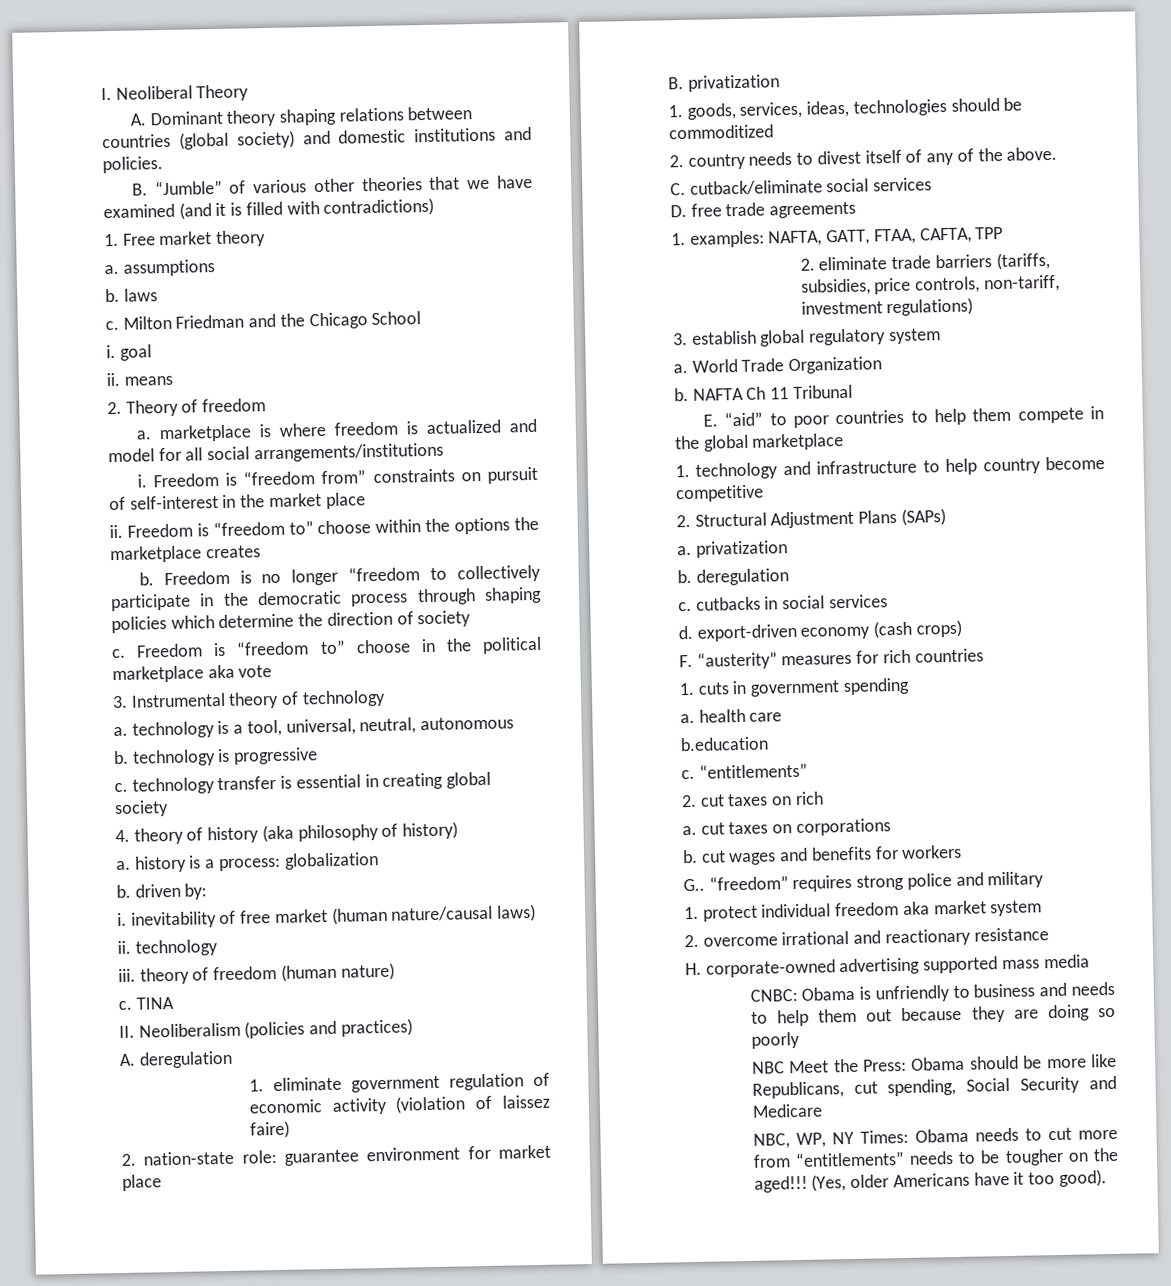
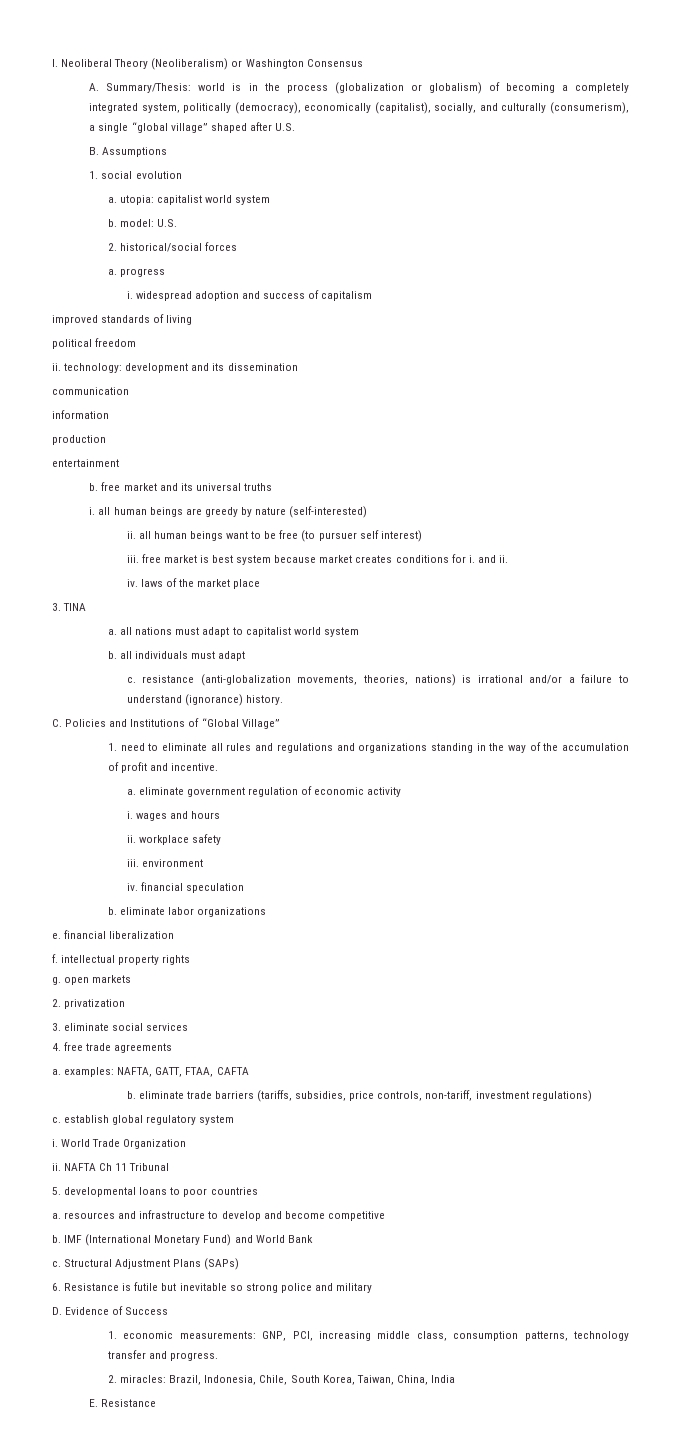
- I. Neoliberal Theory
- A. Dominant theory shaping relations between countries (global society) and domestic institutions and policies.
- B. “Jumble” of various other theories that we have examined (and it is filled with contradictions)
- 1. Free market theory
- a. assumptions
- b. laws
- c. Milton Friedman and the Chicago School
- i. goal
- ii. means
- 2. Theory of freedom
- a. marketplace is where freedom is actualized and model for all social arrangements/institutions
- i. Freedom is “freedom from” constraints on pursuit of self-interest in the market place
- ii. Freedom is “freedom to” choose within the options the marketplace creates
- b. Freedom is no longer “freedom to collectively participate in the democratic process through shaping policies which determine the direction of society
- c. Freedom is “freedom to” choose in the political marketplace aka vote
- 3. Instrumental theory of technology
- a. technology is a tool, universal, neutral, autonomous
- b. technology is progressive
- c. technology transfer is essential in creating global society
- 4. theory of history (aka philosophy of history)
- a. history is a process: globalization
- b. driven by:
- i. inevitability of free market (human nature/causal laws)
- ii. technology
- iii. theory of freedom (human nature)
- c. TINA
- II. Neoliberalism (policies and practices)
- A. deregulation
- 1. eliminate government regulation of economic activity (violation of laissez faire)
- 2. nation-state role: guarantee environment for market place
- B. privatization
- 1. goods, services, ideas, technologies should be commoditized
- 2. country needs to divest itself of any of the above.
- C. cutback/eliminate social services
- D. free trade agreements
+ I. Neoliberal Theory (Neoliberalism) or Washington Consensus
+ A. Summary/Thesis: world is in the process (globalization or globalism) of becoming a completely integrated system, politically (democracy), economically (capitalist), socially, and culturally (consumerism), a single “global village” shaped after U.S.
+ B. Assumptions
+ 1. social evolution
+ a. utopia: capitalist world system
+ b. model: U.S.
+ 2. historical/social forces
+ a. progress
+ i. widespread adoption and success of capitalism
+ improved standards of living
+ political freedom
+ ii. technology: development and its dissemination
+ communication
+ information
+ production
+ entertainment
+ b. free market and its universal truths
+ i. all human beings are greedy by nature (self-interested)
+ ii. all human beings want to be free (to pursuer self interest)
+ iii. free market is best system because market creates conditions for i. and ii.
+ iv. laws of the market place
+ 3. TINA
+ a. all nations must adapt to capitalist world system
+ b. all individuals must adapt
+ c. resistance (anti-globalization movements, theories, nations) is irrational and/or a failure to understand (ignorance) history.
+ C. Policies and Institutions of “Global Village”
+ 1. need to eliminate all rules and regulations and organizations standing in the way of the accumulation of profit and incentive.
+ a. eliminate government regulation of economic activity
+ i. wages and hours
+ ii. workplace safety
+ iii. environment
+ iv. financial speculation
+ b. eliminate labor organizations
+ e. financial liberalization
+ f. intellectual property rights
+ g. open markets
+ 2. privatization
+ 3. eliminate social services
+ 4. free trade agreements
- 1. examples: NAFTA, GATT, FTAA, CAFTA, TPP
- 2. eliminate trade barriers (tariffs, subsidies, price controls, non-tariff, investment regulations)
+ a. examples: NAFTA, GATT, FTAA, CAFTA
+ b. eliminate trade barriers (tariffs, subsidies, price controls, non-tariff, investment regulations)
- 3. establish global regulatory system
- a.
+ c. establish global regulatory system
+ i.
  World Trade Organization
- b.
+ ii.
- E. “aid” to poor countries to help them compete in the global marketplace
- 1. technology and infrastructure to help country become competitive
+ 5. developmental loans to poor countries
+ a. resources and infrastructure to develop and become competitive
- 2. Structural Adjustment Plans (SAPs)
- a. privatization
- b. deregulation
- c. cutbacks in social services
- d. export-driven economy (cash crops)
- F. “austerity” measures for rich countries
- 1. cuts in government spending
- a. health care
- b.education
- c. “entitlements”
- 2. cut taxes on rich
- a. cut taxes on corporations
- b. cut wages and benefits for workers
- G.. “freedom” requires strong police and military
- 1. protect individual freedom aka market system
- 2. overcome irrational and reactionary resistance
- H. corporate-owned advertising supported mass media
- CNBC: Obama is unfriendly to business and needs to help them out because they are doing so poorly
- NBC Meet the Press: Obama should be more like Republicans, cut spending, Social Security and Medicare
- NBC, WP, NY Times: Obama needs to cut more from “entitlements” needs to be tougher on the aged!!! (Yes, older Americans have it too good).
+ b. IMF (International Monetary Fund) and World Bank
+ c. Structural Adjustment Plans (SAPs)
+ 6. Resistance is futile but inevitable so strong police and military
+ D. Evidence of Success
+ 1. economic measurements: GNP, PCI, increasing middle class, consumption patterns, technology transfer and progress.
+ 2. miracles: Brazil, Indonesia, Chile, South Korea, Taiwan, China, India
+ E. Resistance

